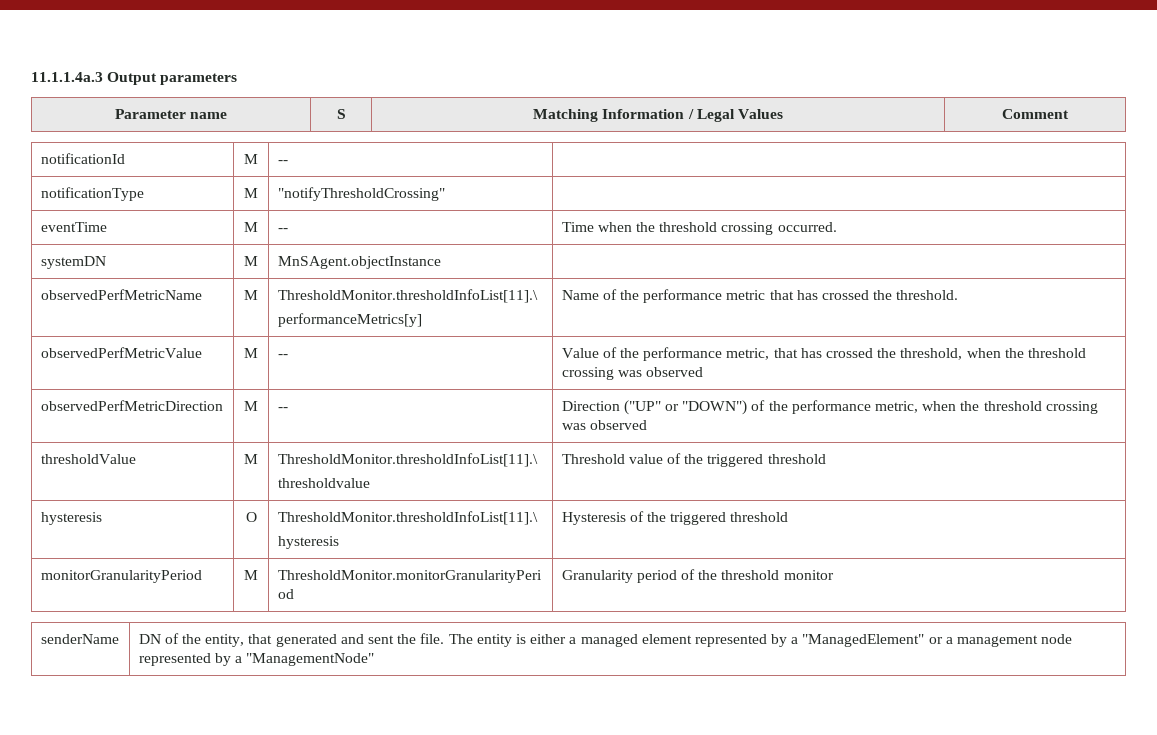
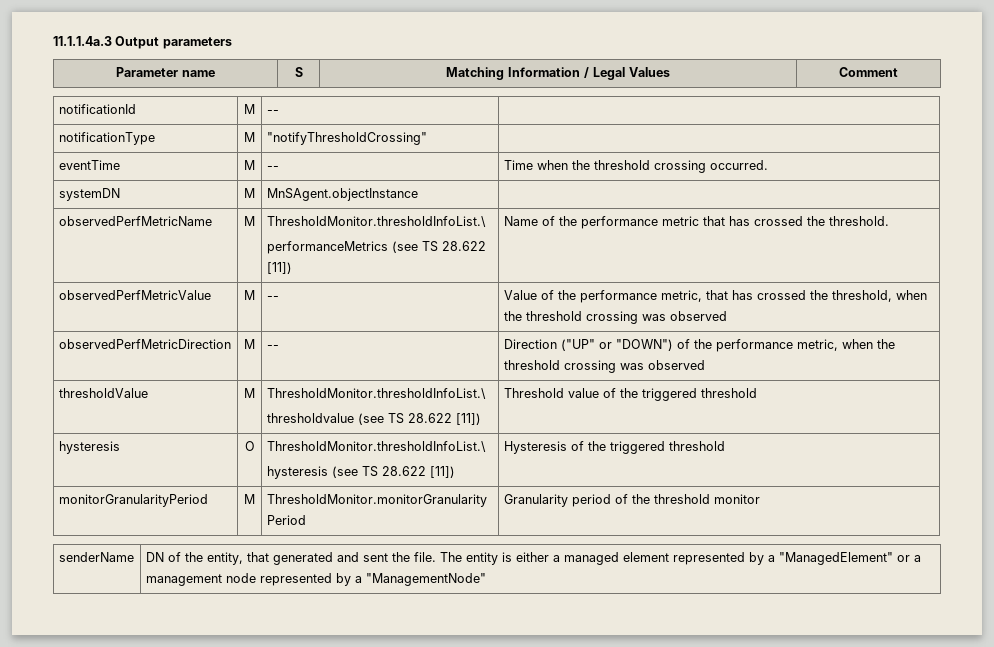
- observedPerfMetricName | M | ThresholdMonitor.thresholdInfoList[11].\
- performanceMetrics[y] | Name of the performance metric that has crossed the threshold.
+ observedPerfMetricName | M | ThresholdMonitor.thresholdInfoList.\
+ performanceMetrics (see TS 28.622 [11]) | Name of the performance metric that has crossed the threshold.
- thresholdValue | M | ThresholdMonitor.thresholdInfoList[11].\
- thresholdvalue | Threshold value of the triggered threshold
+ thresholdValue | M | ThresholdMonitor.thresholdInfoList.\
+ thresholdvalue (see TS 28.622 [11]) | Threshold value of the triggered threshold
- hysteresis | O | ThresholdMonitor.thresholdInfoList[11].\
- hysteresis | Hysteresis of the triggered threshold
+ hysteresis | O | ThresholdMonitor.thresholdInfoList.\
+ hysteresis (see TS 28.622 [11]) | Hysteresis of the triggered threshold

